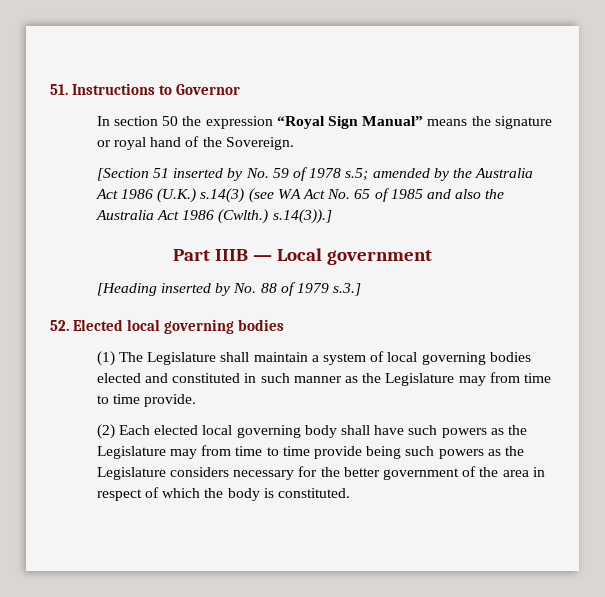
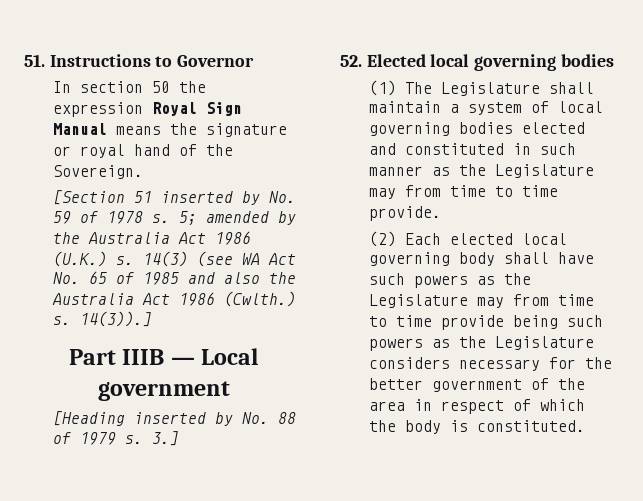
- In section 50 the expression “Royal Sign Manual” means the signature or royal hand of the Sovereign.
+ In section 50 the expression Royal Sign Manual means the signature or royal hand of the Sovereign.
- [Section 51 inserted by No. 59 of 1978 s.5; amended by the Australia Act 1986 (U.K.) s.14(3) (see WA Act No. 65 of 1985 and also the Australia Act 1986 (Cwlth.) s.14(3)).]
+ [Section 51 inserted by No. 59 of 1978 s. 5; amended by the Australia Act 1986 (U.K.) s. 14(3) (see WA Act No. 65 of 1985 and also the Australia Act 1986 (Cwlth.) s. 14(3)).]
- [Heading inserted by No. 88 of 1979 s.3.]
+ [Heading inserted by No. 88 of 1979 s. 3.]

